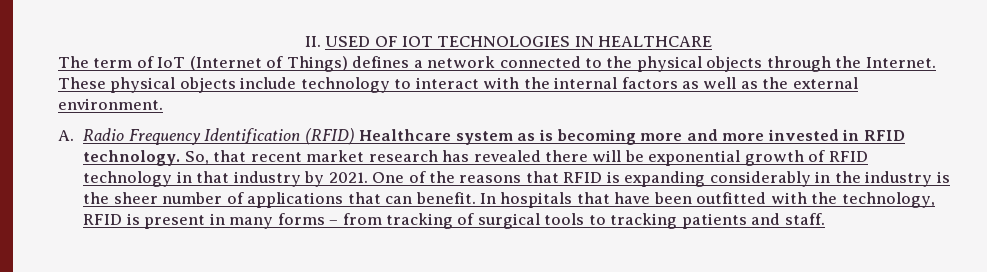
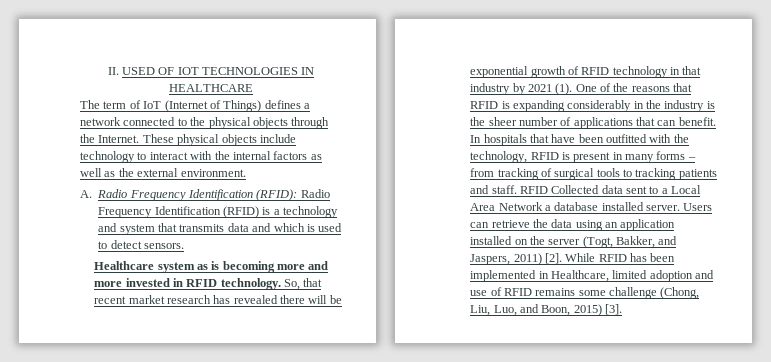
- A. Radio Frequency Identification (RFID) Healthcare system as is becoming more and more invested in RFID technology.
+ A. Radio Frequency Identification (RFID): Radio Frequency Identification (RFID) is a technology and system that transmits data and which is used to detect sensors.
+ Healthcare system as is becoming more and more invested in RFID technology.
- So, that recent market research has revealed there will be exponential growth of RFID technology in that industry by 2021.
+ So, that recent market research has revealed there will be exponential growth of RFID technology in that industry by 2021 (1).
+ RFID Collected data sent to a Local Area Network a database installed server. Users can retrieve the data using an application installed on the server (Togt, Bakker, and Jaspers, 2011) [2]. While RFID has been implemented in Healthcare, limited adoption and use of RFID remains some challenge (Chong, Liu, Luo, and Boon, 2015) [3].

